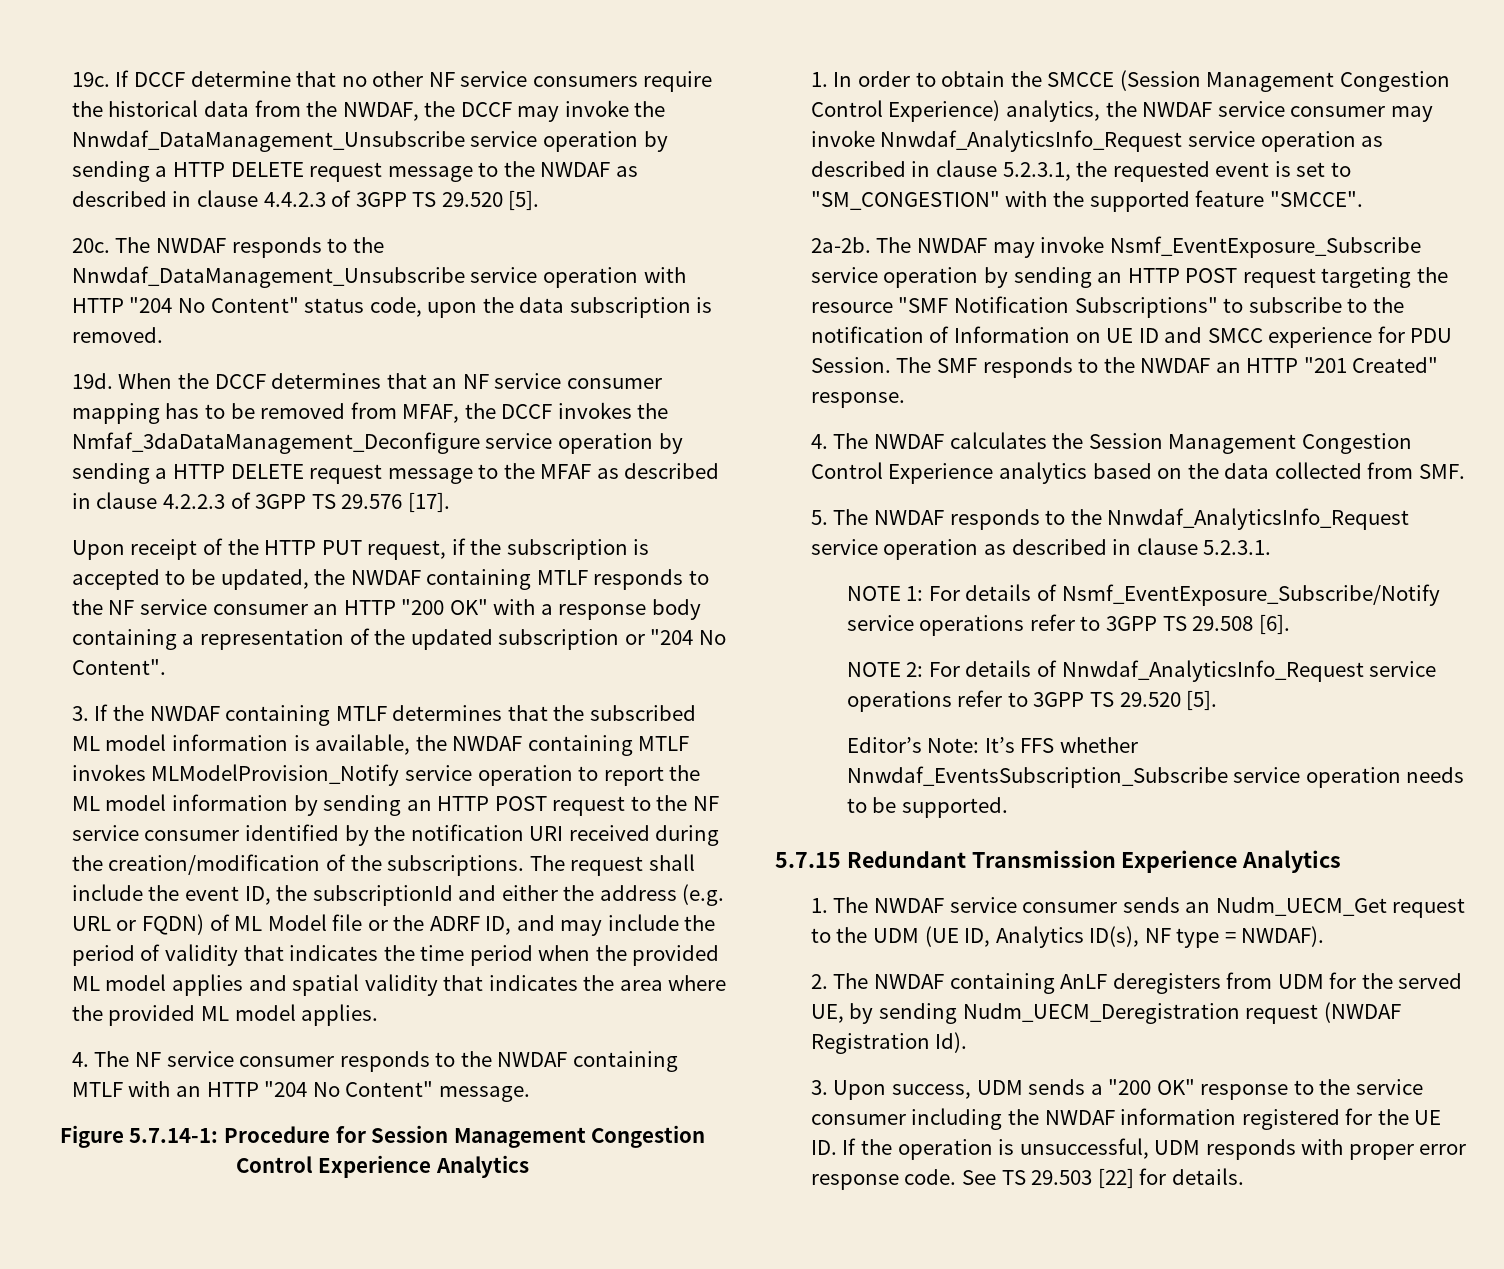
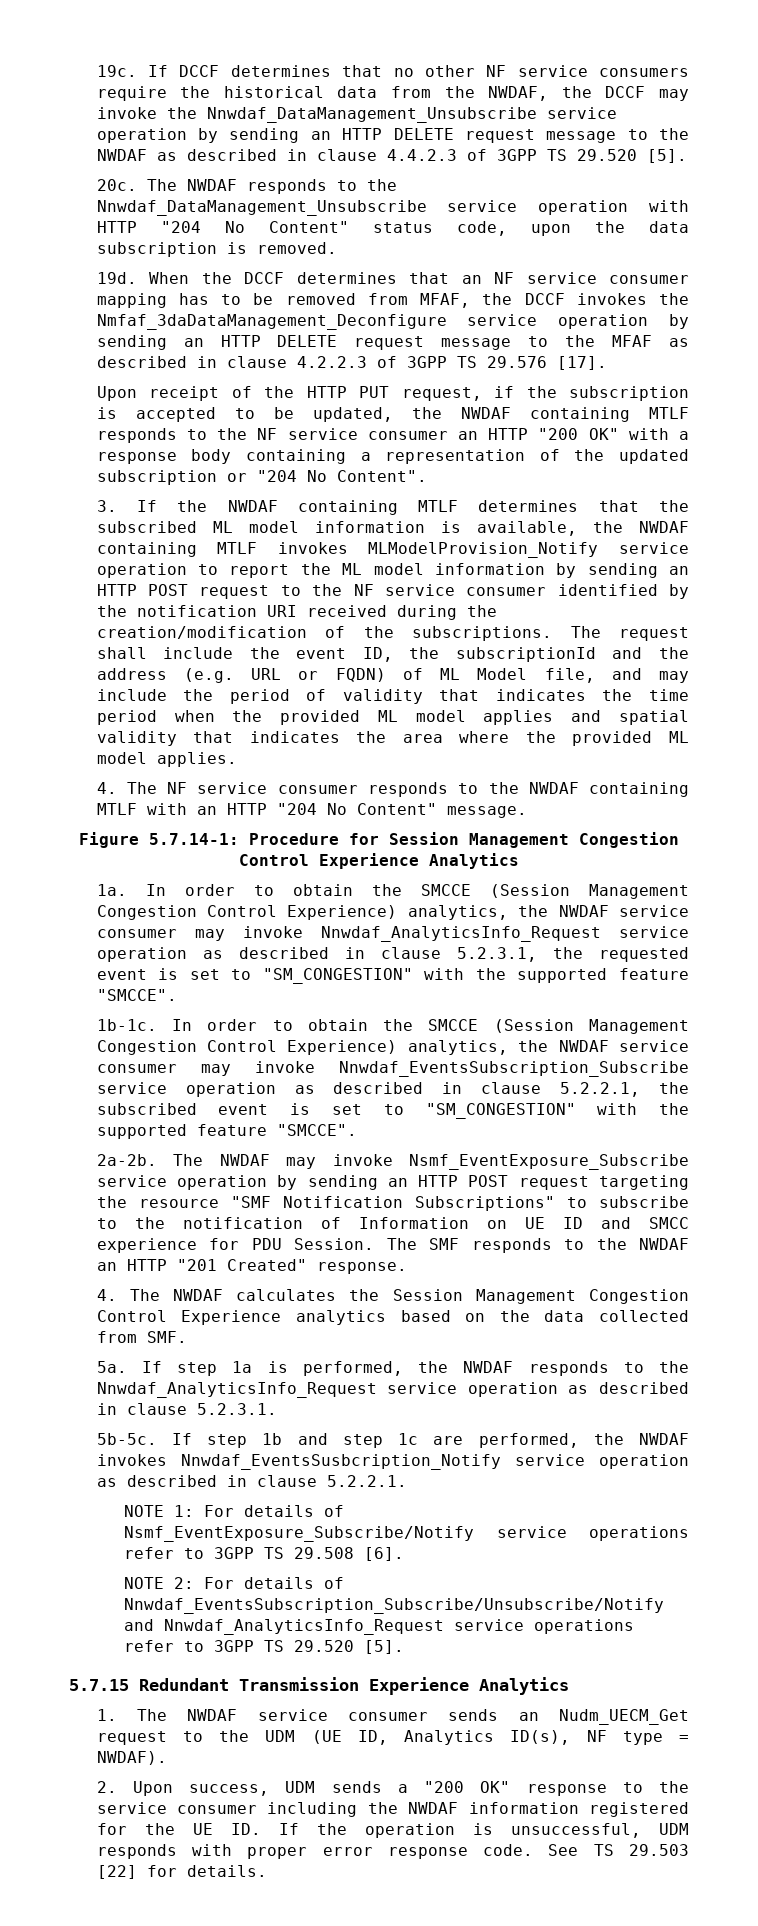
- If DCCF determine that no other NF service consumers require the historical data from the NWDAF, the DCCF may invoke the Nnwdaf_DataManagement_Unsubscribe service operation by sending a HTTP DELETE request message to the NWDAF as described in clause 4.4.2.3 of 3GPP TS 29.520 [5].
+ If DCCF determines that no other NF service consumers require the historical data from the NWDAF, the DCCF may invoke the Nnwdaf_DataManagement_Unsubscribe service operation by sending an HTTP DELETE request message to the NWDAF as described in clause 4.4.2.3 of 3GPP TS 29.520 [5].
- When the DCCF determines that an NF service consumer mapping has to be removed from MFAF, the DCCF invokes the Nmfaf_3daDataManagement_Deconfigure service operation by sending a HTTP DELETE request message to the MFAF as described in clause 4.2.2.3 of 3GPP TS 29.576 [17].
+ When the DCCF determines that an NF service consumer mapping has to be removed from MFAF, the DCCF invokes the Nmfaf_3daDataManagement_Deconfigure service operation by sending an HTTP DELETE request message to the MFAF as described in clause 4.2.2.3 of 3GPP TS 29.576 [17].
- The request shall include the event ID, the subscriptionId and either the address (e.g. URL or FQDN) of ML Model file or the ADRF ID, and may include the period of validity that indicates the time period when the provided ML model applies and spatial validity that indicates the area where the provided ML model applies.
+ The request shall include the event ID, the subscriptionId and the address (e.g. URL or FQDN) of ML Model file, and may include the period of validity that indicates the time period when the provided ML model applies and spatial validity that indicates the area where the provided ML model applies.
- 1. In order to obtain the SMCCE (Session Management Congestion Control Experience) analytics, the NWDAF service consumer may invoke Nnwdaf_AnalyticsInfo_Request service operation as described in clause 5.2.3.1, the requested event is set to "SM_CONGESTION" with the supported feature "SMCCE".
+ 1a. In order to obtain the SMCCE (Session Management Congestion Control Experience) analytics, the NWDAF service consumer may invoke Nnwdaf_AnalyticsInfo_Request service operation as described in clause 5.2.3.1, the requested event is set to "SM_CONGESTION" with the supported feature "SMCCE".
+ 1b-1c. In order to obtain the SMCCE (Session Management Congestion Control Experience) analytics, the NWDAF service consumer may invoke Nnwdaf_EventsSubscription_Subscribe service operation as described in clause 5.2.2.1, the subscribed event is set to "SM_CONGESTION" with the supported feature "SMCCE".
- 5. The NWDAF responds to the Nnwdaf_AnalyticsInfo_Request service operation as described in clause 5.2.3.1.
+ 5a. If step 1a is performed, the NWDAF responds to the Nnwdaf_AnalyticsInfo_Request service operation as described in clause 5.2.3.1.
+ 5b-5c. If step 1b and step 1c are performed, the NWDAF invokes Nnwdaf_EventsSusbcription_Notify service operation as described in clause 5.2.2.1.
- NOTE 2: For details of Nnwdaf_AnalyticsInfo_Request service operations refer to 3GPP TS 29.520 [5].
+ NOTE 2: For details of Nnwdaf_EventsSubscription_Subscribe/Unsubscribe/Notify and Nnwdaf_AnalyticsInfo_Request service operations refer to 3GPP TS 29.520 [5].
- Editor’s Note: It’s FFS whether Nnwdaf_EventsSubscription_Subscribe service operation needs to be supported.
- 2. The NWDAF containing AnLF deregisters from UDM for the served UE, by sending Nudm_UECM_Deregistration request (NWDAF Registration Id).
- 3. Upon success, UDM sends a "200 OK" response to the service consumer including the NWDAF information registered for the UE ID. If the operation is unsuccessful, UDM responds with proper error response code.
+ 2. Upon success, UDM sends a "200 OK" response to the service consumer including the NWDAF information registered for the UE ID. If the operation is unsuccessful, UDM responds with proper error response code.

